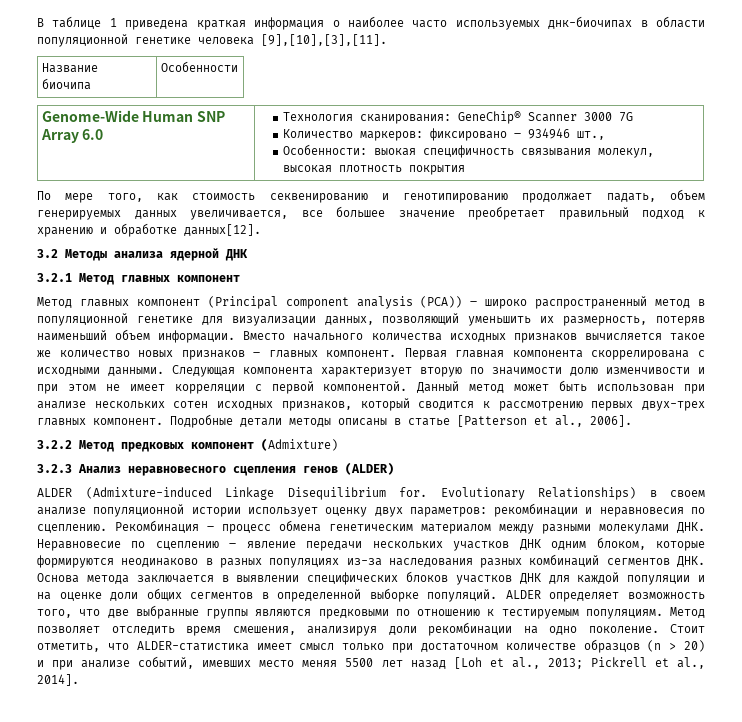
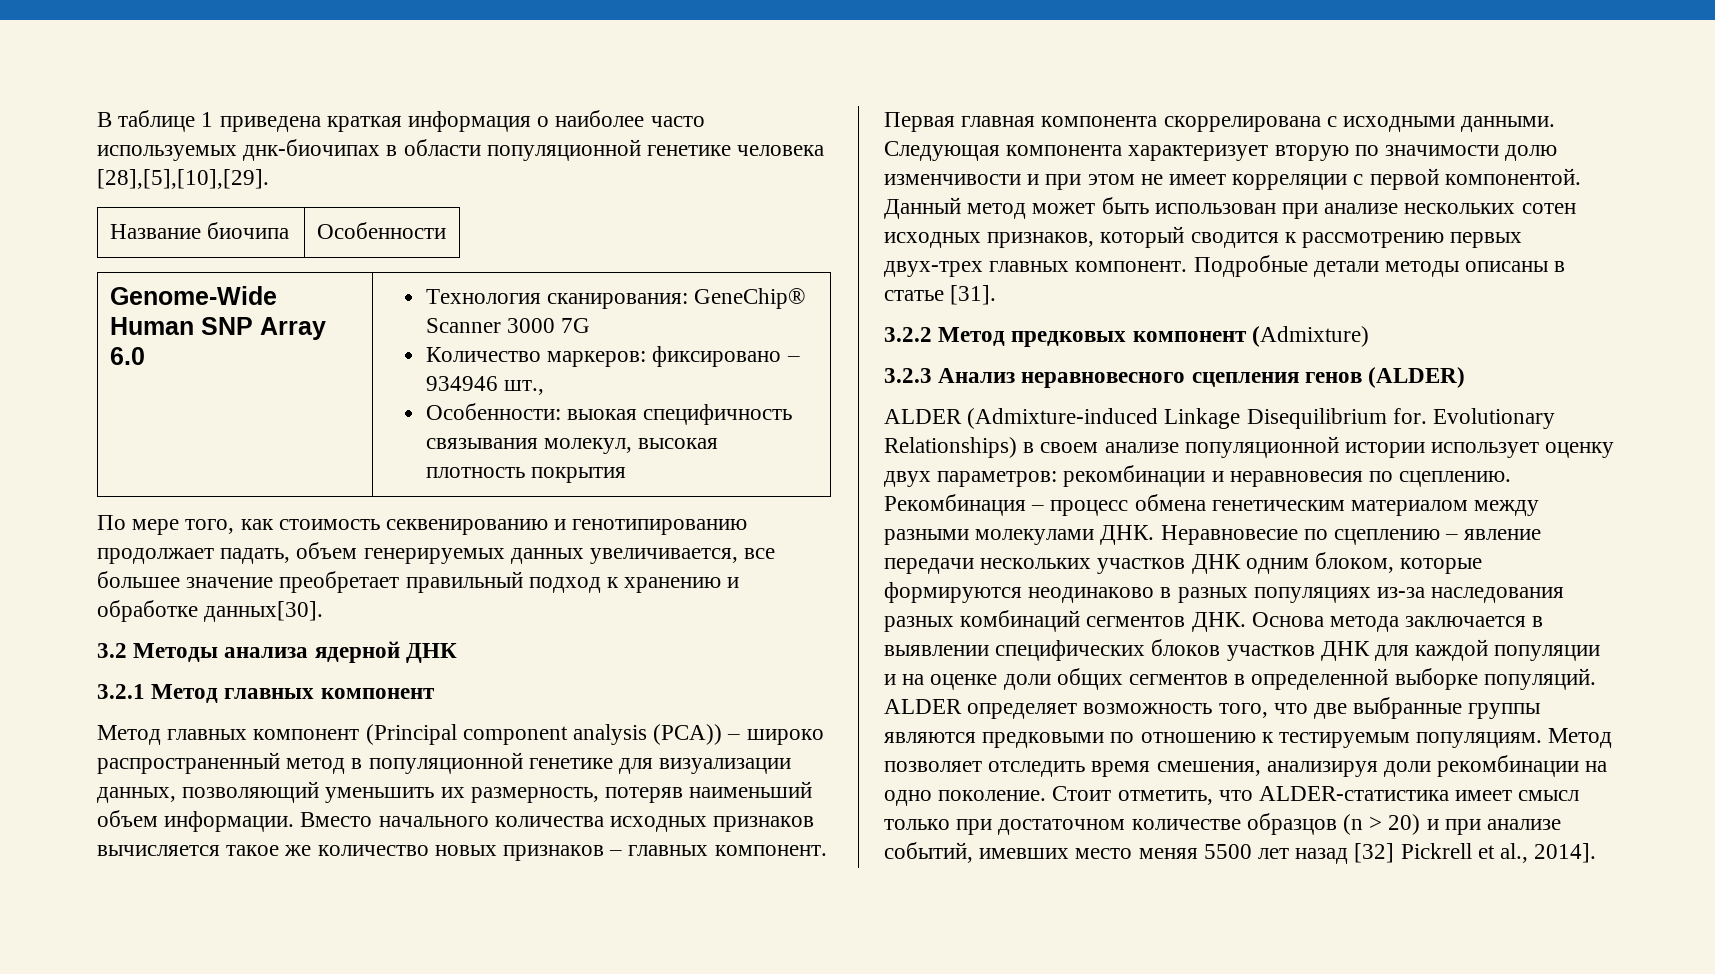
- В таблице 1 приведена краткая информация о наиболее часто используемых днк-биочипах в области популяционной генетике человека [9],[10],[3],[11].
+ В таблице 1 приведена краткая информация о наиболее часто используемых днк-биочипах в области популяционной генетике человека [28],[5],[10],[29].
- По мере того, как стоимость секвенированию и генотипированию продолжает падать, объем генерируемых данных увеличивается, все большее значение преобретает правильный подход к хранению и обработке данных[12].
+ По мере того, как стоимость секвенированию и генотипированию продолжает падать, объем генерируемых данных увеличивается, все большее значение преобретает правильный подход к хранению и обработке данных[30].
- Подробные детали методы описаны в статье [Patterson et al., 2006].
+ Подробные детали методы описаны в статье [31].
- Стоит отметить, что ALDER-статистика имеет смысл только при достаточном количестве образцов (n > 20) и при анализе событий, имевших место меняя 5500 лет назад [Loh et al., 2013; Pickrell et al., 2014].
+ Стоит отметить, что ALDER-статистика имеет смысл только при достаточном количестве образцов (n > 20) и при анализе событий, имевших место меняя 5500 лет назад [32] Pickrell et al., 2014].

